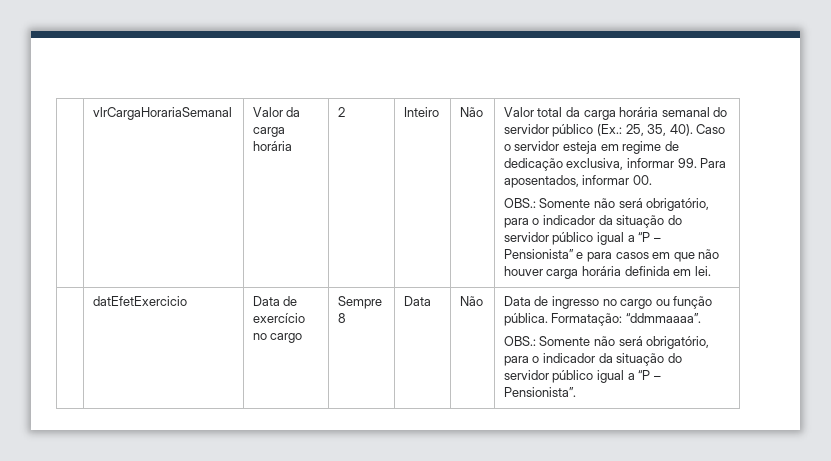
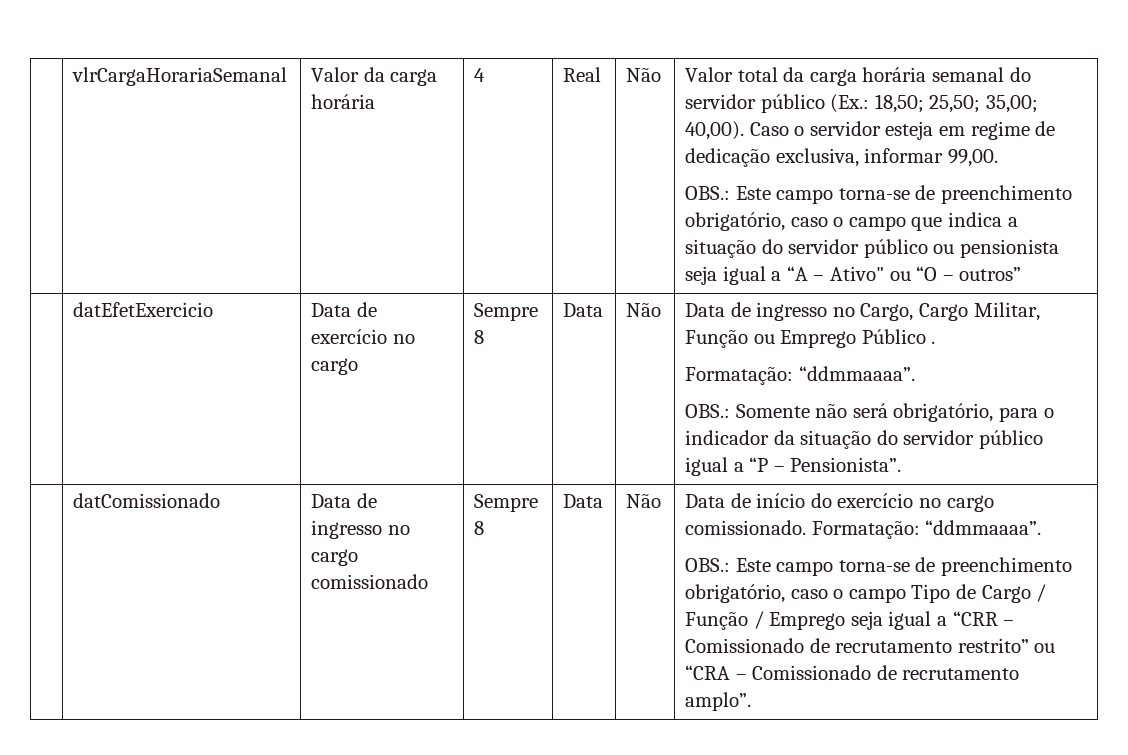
- 2 | Inteiro
+ 4 | Real
- Valor total da carga horária semanal do servidor público (Ex.: 25, 35, 40).
+ Valor total da carga horária semanal do servidor público (Ex.: 18,50; 25,50; 35,00; 40,00).
- Caso o servidor esteja em regime de dedicação exclusiva, informar 99. Para aposentados, informar 00.
- OBS.: Somente não será obrigatório, para o indicador da situação do servidor público igual a “P – Pensionista” e para casos em que não houver carga horária definida em lei.
+ Caso o servidor esteja em regime de dedicação exclusiva, informar 99,00.
+ OBS.: Este campo torna-se de preenchimento obrigatório, caso o campo que indica a situação do servidor público ou pensionista seja igual a “A – Ativo" ou “O – outros”
- Data de ingresso no cargo ou função pública. Formatação: “ddmmaaaa”.
+ Data de ingresso no Cargo, Cargo Militar, Função ou Emprego Público .
+ Formatação: “ddmmaaaa”.
+ datComissionado | Data de ingresso no cargo comissionado | Sempre 8 | Data | Não | Data de início do exercício no cargo comissionado. Formatação: “ddmmaaaa”.
+ OBS.: Este campo torna-se de preenchimento obrigatório, caso o campo Tipo de Cargo / Função / Emprego seja igual a “CRR – Comissionado de recrutamento restrito” ou “CRA – Comissionado de recrutamento amplo”.

